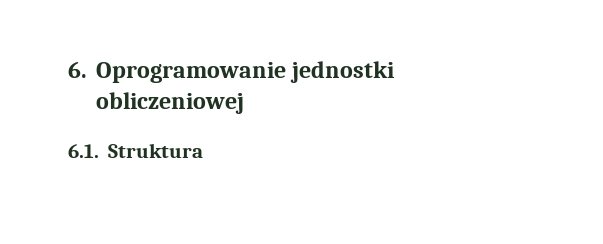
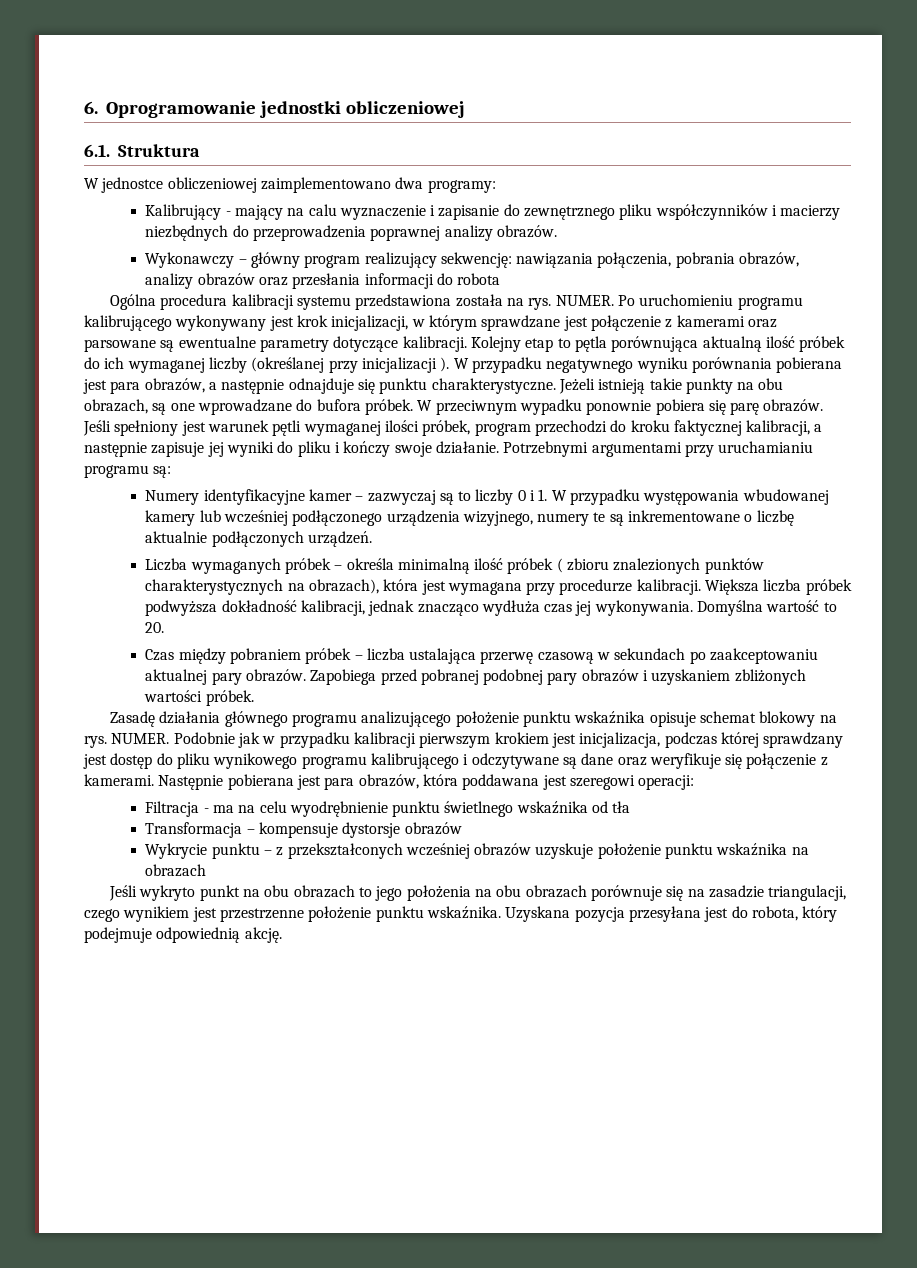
+ W jednostce obliczeniowej zaimplementowano dwa programy:
+ Kalibrujący - mający na calu wyznaczenie i zapisanie do zewnętrznego pliku współczynników i macierzy niezbędnych do przeprowadzenia poprawnej analizy obrazów.
+ Wykonawczy – główny program realizujący sekwencję: nawiązania połączenia, pobrania obrazów, analizy obrazów oraz przesłania informacji do robota
+ Ogólna procedura kalibracji systemu przedstawiona została na rys. NUMER. Po uruchomieniu programu kalibrującego wykonywany jest krok inicjalizacji, w którym sprawdzane jest połączenie z kamerami oraz parsowane są ewentualne parametry dotyczące kalibracji. Kolejny etap to pętla porównująca aktualną ilość próbek do ich wymaganej liczby (określanej przy inicjalizacji ). W przypadku negatywnego wyniku porównania pobierana jest para obrazów, a następnie odnajduje się punktu charakterystyczne. Jeżeli istnieją takie punkty na obu obrazach, są one wprowadzane do bufora próbek. W przeciwnym wypadku ponownie pobiera się parę obrazów. Jeśli spełniony jest warunek pętli wymaganej ilości próbek, program przechodzi do kroku faktycznej kalibracji, a następnie zapisuje jej wyniki do pliku i kończy swoje działanie. Potrzebnymi argumentami przy uruchamianiu programu są:
+ Numery identyfikacyjne kamer – zazwyczaj są to liczby 0 i 1. W przypadku występowania wbudowanej kamery lub wcześniej podłączonego urządzenia wizyjnego, numery te są inkrementowane o liczbę aktualnie podłączonych urządzeń.
+ Liczba wymaganych próbek – określa minimalną ilość próbek ( zbioru znalezionych punktów charakterystycznych na obrazach), która jest wymagana przy procedurze kalibracji. Większa liczba próbek podwyższa dokładność kalibracji, jednak znacząco wydłuża czas jej wykonywania. Domyślna wartość to 20.
+ Czas między pobraniem próbek – liczba ustalająca przerwę czasową w sekundach po zaakceptowaniu aktualnej pary obrazów. Zapobiega przed pobranej podobnej pary obrazów i uzyskaniem zbliżonych wartości próbek.
+ Zasadę działania głównego programu analizującego położenie punktu wskaźnika opisuje schemat blokowy na rys. NUMER. Podobnie jak w przypadku kalibracji pierwszym krokiem jest inicjalizacja, podczas której sprawdzany jest dostęp do pliku wynikowego programu kalibrującego i odczytywane są dane oraz weryfikuje się połączenie z kamerami. Następnie pobierana jest para obrazów, która poddawana jest szeregowi operacji:
+ Filtracja - ma na celu wyodrębnienie punktu świetlnego wskaźnika od tła
+ Transformacja – kompensuje dystorsje obrazów
+ Wykrycie punktu – z przekształconych wcześniej obrazów uzyskuje położenie punktu wskaźnika na obrazach
+ Jeśli wykryto punkt na obu obrazach to jego położenia na obu obrazach porównuje się na zasadzie triangulacji, czego wynikiem jest przestrzenne położenie punktu wskaźnika. Uzyskana pozycja przesyłana jest do robota, który podejmuje odpowiednią akcję.

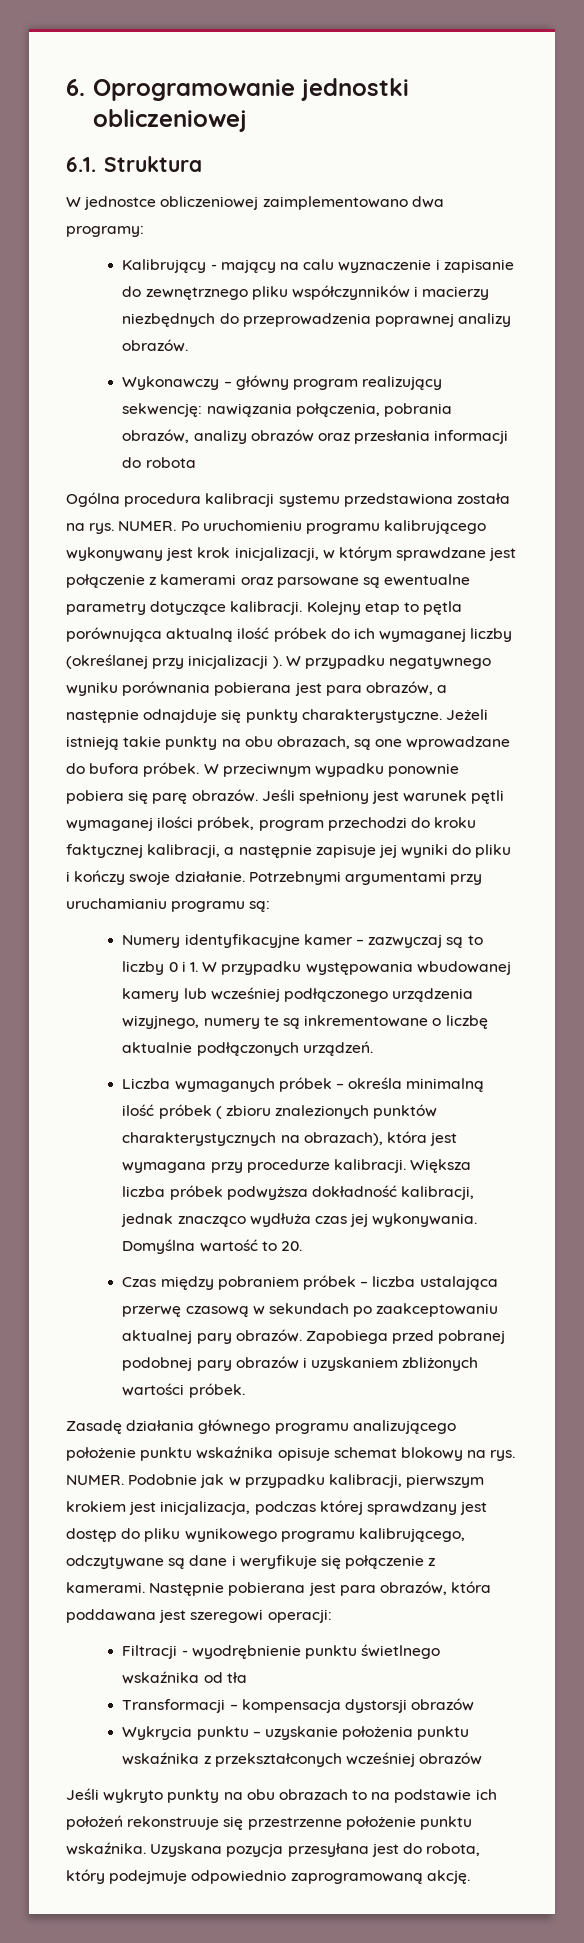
- W przypadku negatywnego wyniku porównania pobierana jest para obrazów, a następnie odnajduje się punktu charakterystyczne.
+ W przypadku negatywnego wyniku porównania pobierana jest para obrazów, a następnie odnajduje się punkty charakterystyczne.
- Podobnie jak w przypadku kalibracji pierwszym krokiem jest inicjalizacja, podczas której sprawdzany jest dostęp do pliku wynikowego programu kalibrującego i odczytywane są dane oraz weryfikuje się połączenie z kamerami.
+ Podobnie jak w przypadku kalibracji, pierwszym krokiem jest inicjalizacja, podczas której sprawdzany jest dostęp do pliku wynikowego programu kalibrującego, odczytywane są dane i weryfikuje się połączenie z kamerami.
- Filtracja - ma na celu wyodrębnienie punktu świetlnego wskaźnika od tła
+ Filtracji - wyodrębnienie punktu świetlnego wskaźnika od tła
- Transformacja – kompensuje dystorsje obrazów
- Wykrycie punktu – z przekształconych wcześniej obrazów uzyskuje położenie punktu wskaźnika na obrazach
+ Transformacji – kompensacja dystorsji obrazów
+ Wykrycia punktu – uzyskanie położenia punktu wskaźnika z przekształconych wcześniej obrazów
- Jeśli wykryto punkt na obu obrazach to jego położenia na obu obrazach porównuje się na zasadzie triangulacji, czego wynikiem jest przestrzenne położenie punktu wskaźnika.
+ Jeśli wykryto punkty na obu obrazach to na podstawie ich położeń rekonstruuje się przestrzenne położenie punktu wskaźnika.
- Uzyskana pozycja przesyłana jest do robota, który podejmuje odpowiednią akcję.
+ Uzyskana pozycja przesyłana jest do robota, który podejmuje odpowiednio zaprogramowaną akcję.

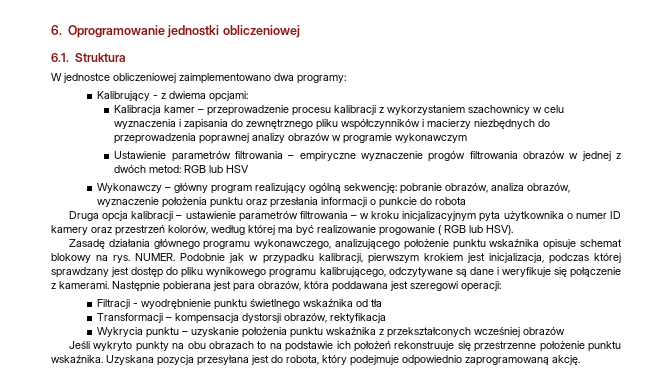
- Kalibrujący - mający na calu wyznaczenie i zapisanie do zewnętrznego pliku współczynników i macierzy niezbędnych do przeprowadzenia poprawnej analizy obrazów.
+ Kalibrujący - z dwiema opcjami:
+ Kalibracja kamer – przeprowadzenie procesu kalibracji z wykorzystaniem szachownicy w celu wyznaczenia i zapisania do zewnętrznego pliku współczynników i macierzy niezbędnych do przeprowadzenia poprawnej analizy obrazów w programie wykonawczym
+ Ustawienie parametrów filtrowania – empiryczne wyznaczenie progów filtrowania obrazów w jednej z dwóch metod: RGB lub HSV
- Wykonawczy – główny program realizujący sekwencję: nawiązania połączenia, pobrania obrazów, analizy obrazów oraz przesłania informacji do robota
+ Wykonawczy – główny program realizujący ogólną sekwencję: pobranie obrazów, analiza obrazów, wyznaczenie położenia punktu oraz przesłania informacji o punkcie do robota
- Ogólna procedura kalibracji systemu przedstawiona została na rys. NUMER. Po uruchomieniu programu kalibrującego wykonywany jest krok inicjalizacji, w którym sprawdzane jest połączenie z kamerami oraz parsowane są ewentualne parametry dotyczące kalibracji. Kolejny etap to pętla porównująca aktualną ilość próbek do ich wymaganej liczby (określanej przy inicjalizacji ). W przypadku negatywnego wyniku porównania pobierana jest para obrazów, a następnie odnajduje się punkty charakterystyczne. Jeżeli istnieją takie punkty na obu obrazach, są one wprowadzane do bufora próbek. W przeciwnym wypadku ponownie pobiera się parę obrazów. Jeśli spełniony jest warunek pętli wymaganej ilości próbek, program przechodzi do kroku faktycznej kalibracji, a następnie zapisuje jej wyniki do pliku i kończy swoje działanie. Potrzebnymi argumentami przy uruchamianiu programu są:
- Numery identyfikacyjne kamer – zazwyczaj są to liczby 0 i 1. W przypadku występowania wbudowanej kamery lub wcześniej podłączonego urządzenia wizyjnego, numery te są inkrementowane o liczbę aktualnie podłączonych urządzeń.
- Liczba wymaganych próbek – określa minimalną ilość próbek ( zbioru znalezionych punktów charakterystycznych na obrazach), która jest wymagana przy procedurze kalibracji. Większa liczba próbek podwyższa dokładność kalibracji, jednak znacząco wydłuża czas jej wykonywania. Domyślna wartość to 20.
- Czas między pobraniem próbek – liczba ustalająca przerwę czasową w sekundach po zaakceptowaniu aktualnej pary obrazów. Zapobiega przed pobranej podobnej pary obrazów i uzyskaniem zbliżonych wartości próbek.
+ Druga opcja kalibracji – ustawienie parametrów filtrowania – w kroku inicjalizacyjnym pyta użytkownika o numer ID kamery oraz przestrzeń kolorów, według której ma być realizowanie progowanie ( RGB lub HSV).
- Zasadę działania głównego programu analizującego położenie punktu wskaźnika opisuje schemat blokowy na rys.
+ Zasadę działania głównego programu wykonawczego, analizującego położenie punktu wskaźnika opisuje schemat blokowy na rys.
- Transformacji – kompensacja dystorsji obrazów
+ Transformacji – kompensacja dystorsji obrazów, rektyfikacja

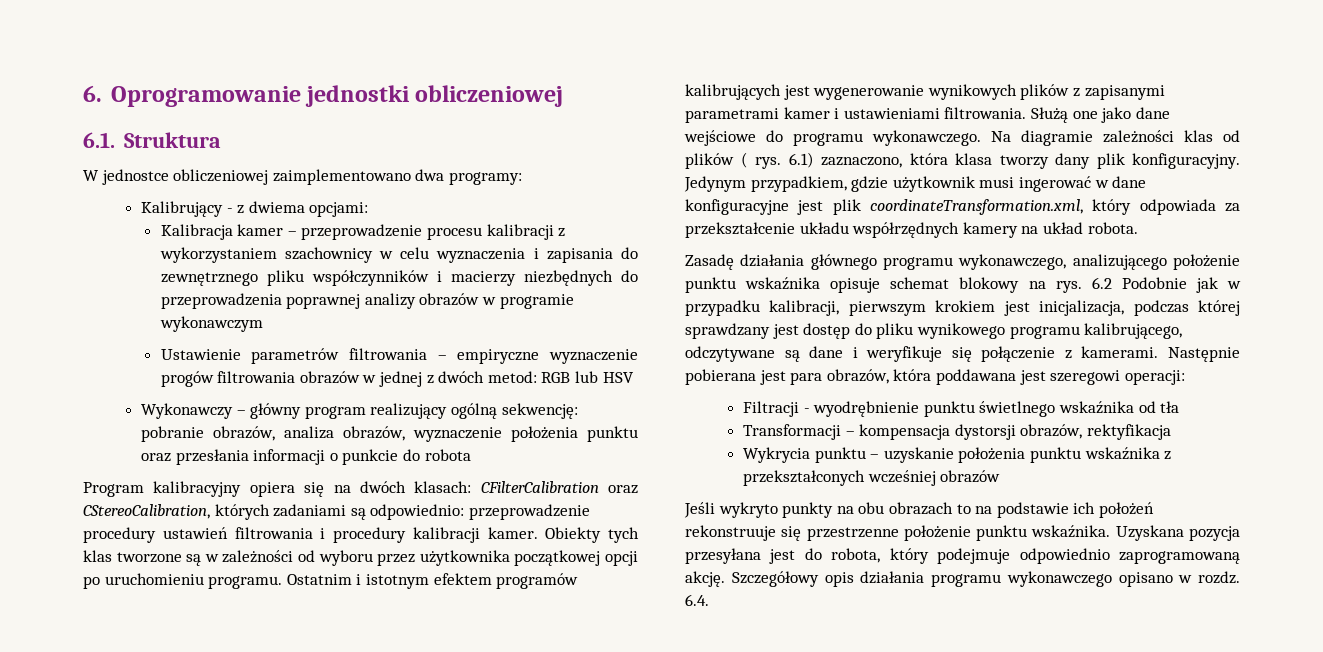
- Druga opcja kalibracji – ustawienie parametrów filtrowania – w kroku inicjalizacyjnym pyta użytkownika o numer ID kamery oraz przestrzeń kolorów, według której ma być realizowanie progowanie ( RGB lub HSV).
+ Program kalibracyjny opiera się na dwóch klasach: CFilterCalibration oraz CStereoCalibration, których zadaniami są odpowiednio: przeprowadzenie procedury ustawień filtrowania i procedury kalibracji kamer. Obiekty tych klas tworzone są w zależności od wyboru przez użytkownika początkowej opcji po uruchomieniu programu. Ostatnim i istotnym efektem programów kalibrujących jest wygenerowanie wynikowych plików z zapisanymi parametrami kamer i ustawieniami filtrowania. Służą one jako dane wejściowe do programu wykonawczego. Na diagramie zależności klas od plików ( rys. 6.1) zaznaczono, która klasa tworzy dany plik konfiguracyjny. Jedynym przypadkiem, gdzie użytkownik musi ingerować w dane konfiguracyjne jest plik coordinateTransformation.xml, który odpowiada za przekształcenie układu współrzędnych kamery na układ robota.
- NUMER. Podobnie jak w przypadku kalibracji, pierwszym krokiem jest inicjalizacja, podczas której sprawdzany jest dostęp do pliku wynikowego programu kalibrującego, odczytywane są dane i weryfikuje się połączenie z kamerami.
+ 6.2 Podobnie jak w przypadku kalibracji, pierwszym krokiem jest inicjalizacja, podczas której sprawdzany jest dostęp do pliku wynikowego programu kalibrującego, odczytywane są dane i weryfikuje się połączenie z kamerami.
+ Szczegółowy opis działania programu wykonawczego opisano w rozdz. 6.4.

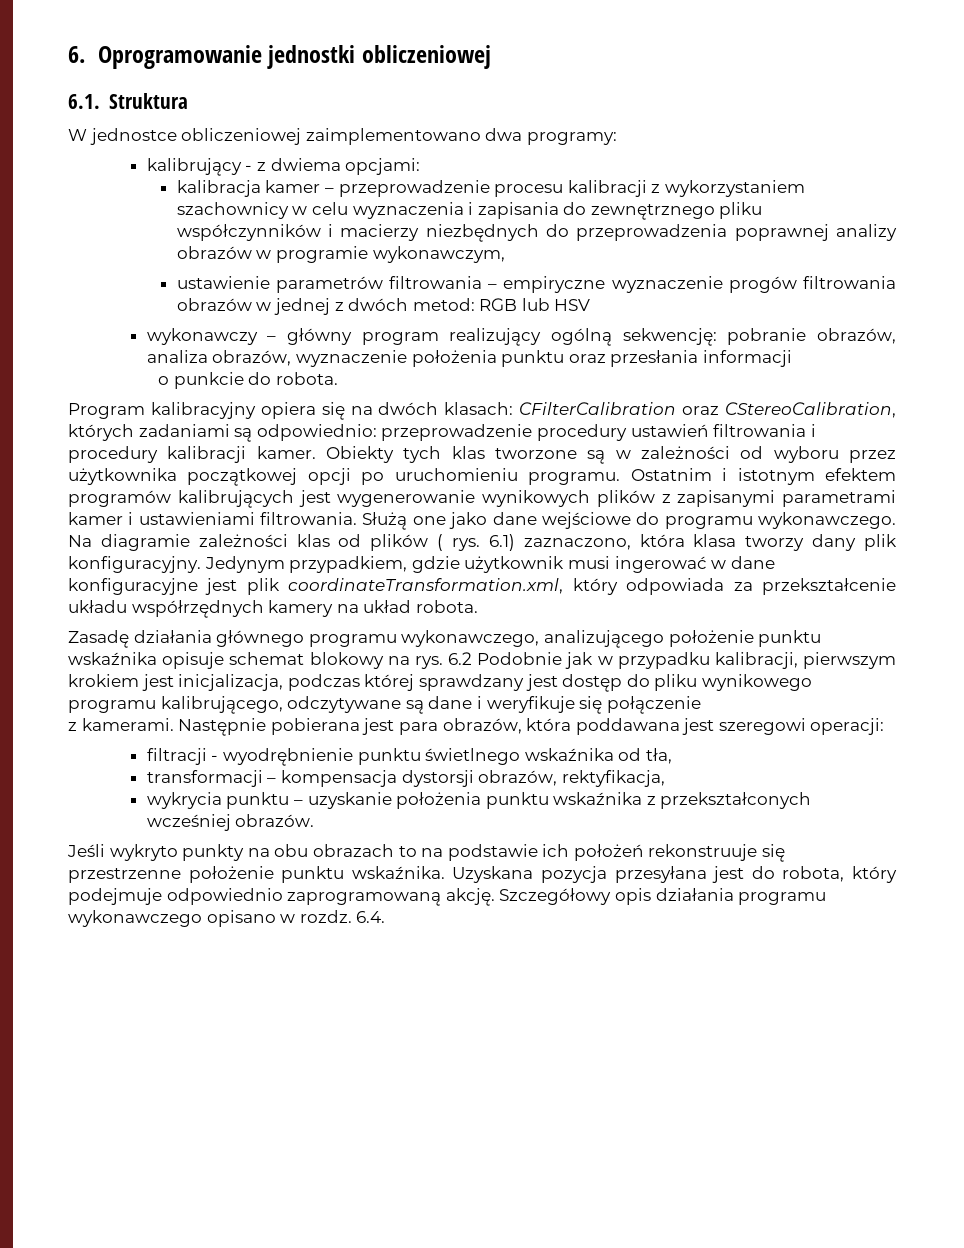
- Kalibrujący - z dwiema opcjami:
+ kalibrujący - z dwiema opcjami:
- Kalibracja kamer – przeprowadzenie procesu kalibracji z wykorzystaniem szachownicy w celu wyznaczenia i zapisania do zewnętrznego pliku współczynników i macierzy niezbędnych do przeprowadzenia poprawnej analizy obrazów w programie wykonawczym
- Ustawienie parametrów filtrowania – empiryczne wyznaczenie progów filtrowania obrazów w jednej z dwóch metod: RGB lub HSV
+ kalibracja kamer – przeprowadzenie procesu kalibracji z wykorzystaniem szachownicy w celu wyznaczenia i zapisania do zewnętrznego pliku współczynników i macierzy niezbędnych do przeprowadzenia poprawnej analizy obrazów w programie wykonawczym,
+ ustawienie parametrów filtrowania – empiryczne wyznaczenie progów filtrowania obrazów w jednej z dwóch metod: RGB lub HSV
- Wykonawczy – główny program realizujący ogólną sekwencję: pobranie obrazów, analiza obrazów, wyznaczenie położenia punktu oraz przesłania informacji o punkcie do robota
+ wykonawczy – główny program realizujący ogólną sekwencję: pobranie obrazów, analiza obrazów, wyznaczenie położenia punktu oraz przesłania informacji
+ o punkcie do robota.
- 6.2 Podobnie jak w przypadku kalibracji, pierwszym krokiem jest inicjalizacja, podczas której sprawdzany jest dostęp do pliku wynikowego programu kalibrującego, odczytywane są dane i weryfikuje się połączenie z kamerami.
+ 6.2 Podobnie jak w przypadku kalibracji, pierwszym krokiem jest inicjalizacja, podczas której sprawdzany jest dostęp do pliku wynikowego programu kalibrującego, odczytywane są dane i weryfikuje się połączenie
+ z kamerami.
- Filtracji - wyodrębnienie punktu świetlnego wskaźnika od tła
- Transformacji – kompensacja dystorsji obrazów, rektyfikacja
- Wykrycia punktu – uzyskanie położenia punktu wskaźnika z przekształconych wcześniej obrazów
+ filtracji - wyodrębnienie punktu świetlnego wskaźnika od tła,
+ transformacji – kompensacja dystorsji obrazów, rektyfikacja,
+ wykrycia punktu – uzyskanie położenia punktu wskaźnika z przekształconych wcześniej obrazów.

